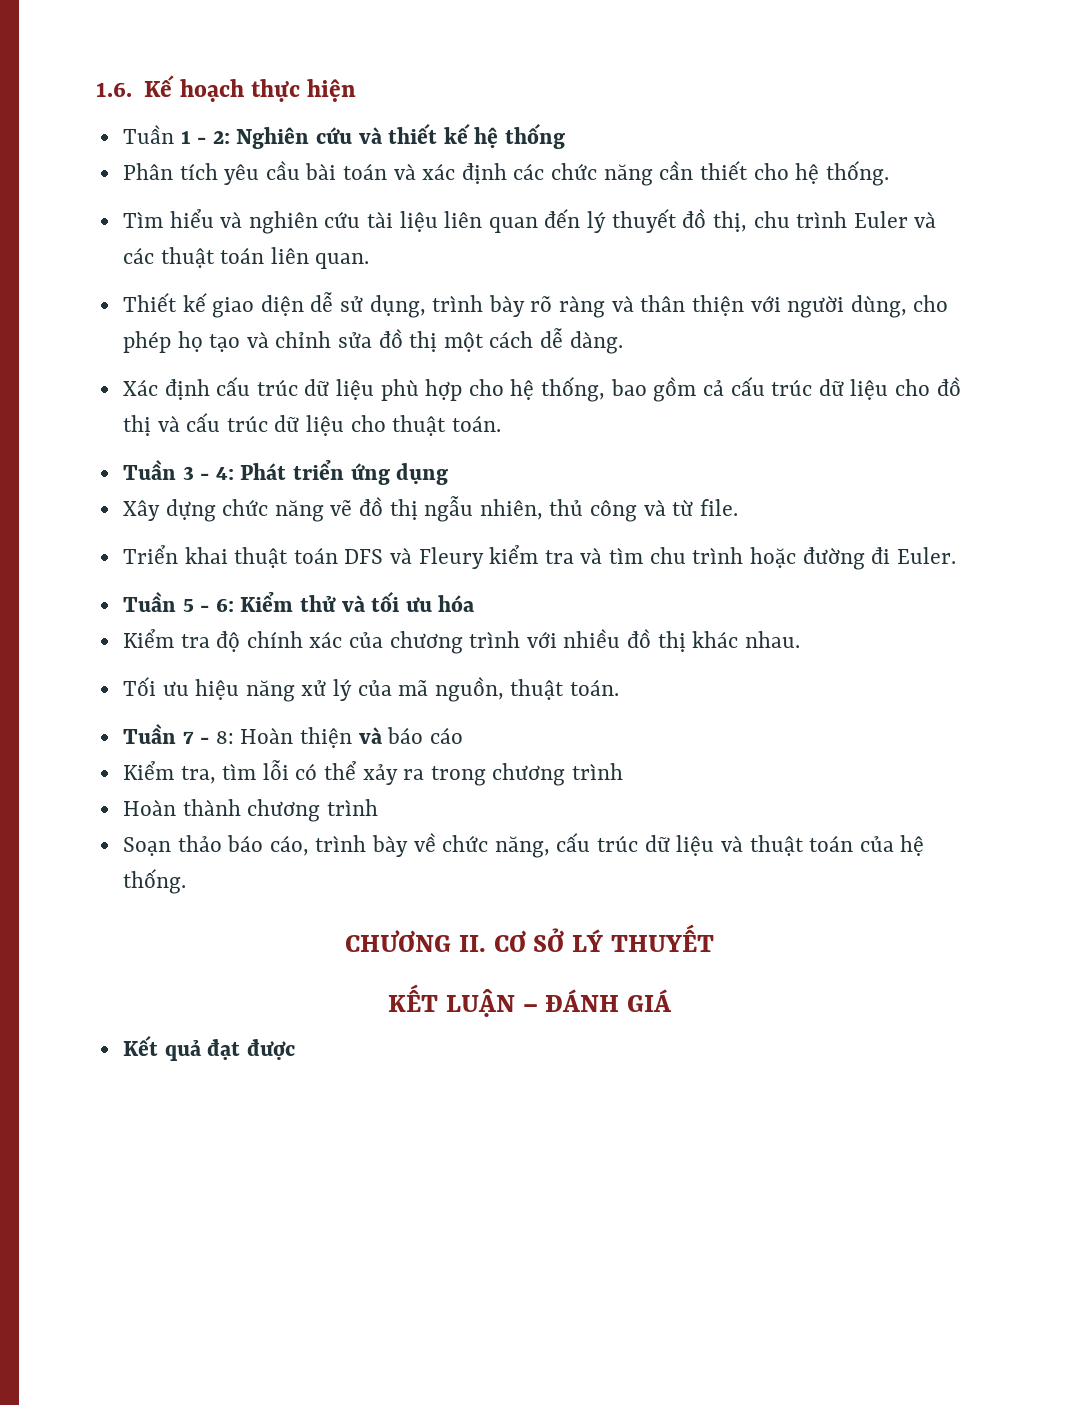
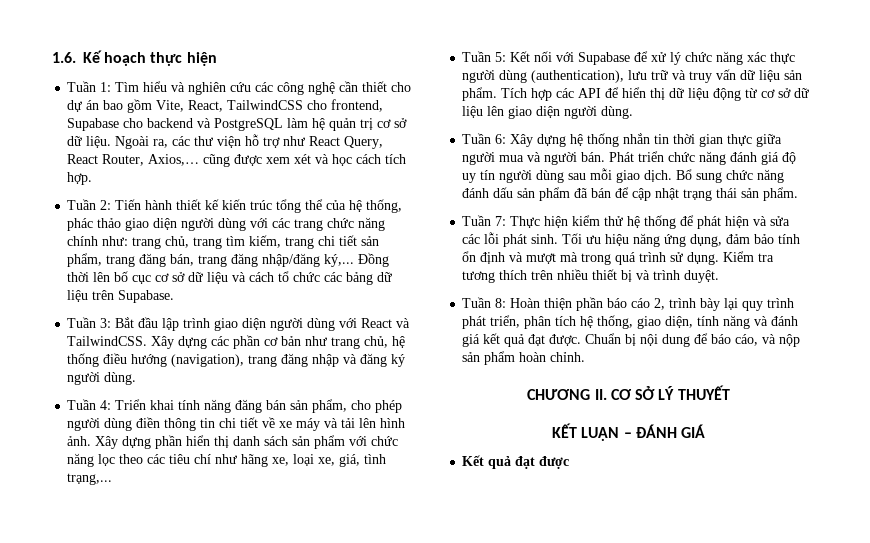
- Tuần 1 - 2: Nghiên cứu và thiết kế hệ thống
- Phân tích yêu cầu bài toán và xác định các chức năng cần thiết cho hệ thống.
- Tìm hiểu và nghiên cứu tài liệu liên quan đến lý thuyết đồ thị, chu trình Euler và các thuật toán liên quan.
- Thiết kế giao diện dễ sử dụng, trình bày rõ ràng và thân thiện với người dùng, cho phép họ tạo và chỉnh sửa đồ thị một cách dễ dàng.
- Xác định cấu trúc dữ liệu phù hợp cho hệ thống, bao gồm cả cấu trúc dữ liệu cho đồ thị và cấu trúc dữ liệu cho thuật toán.
- Tuần 3 - 4: Phát triển ứng dụng
- Xây dựng chức năng vẽ đồ thị ngẫu nhiên, thủ công và từ file.
- Triển khai thuật toán DFS và Fleury kiểm tra và tìm chu trình hoặc đường đi Euler.
- Tuần 5 - 6: Kiểm thử và tối ưu hóa
- Kiểm tra độ chính xác của chương trình với nhiều đồ thị khác nhau.
- Tối ưu hiệu năng xử lý của mã nguồn, thuật toán.
- Tuần 7 - 8: Hoàn thiện và báo cáo
- Kiểm tra, tìm lỗi có thể xảy ra trong chương trình
- Hoàn thành chương trình
- Soạn thảo báo cáo, trình bày về chức năng, cấu trúc dữ liệu và thuật toán của hệ thống.
+ Tuần 1: Tìm hiểu và nghiên cứu các công nghệ cần thiết cho dự án bao gồm Vite, React, TailwindCSS cho frontend, Supabase cho backend và PostgreSQL làm hệ quản trị cơ sở dữ liệu. Ngoài ra, các thư viện hỗ trợ như React Query, React Router, Axios,… cũng được xem xét và học cách tích hợp.
+ Tuần 2: Tiến hành thiết kế kiến trúc tổng thể của hệ thống, phác thảo giao diện người dùng với các trang chức năng chính như: trang chủ, trang tìm kiếm, trang chi tiết sản phẩm, trang đăng bán, trang đăng nhập/đăng ký,... Đồng thời lên bố cục cơ sở dữ liệu và cách tổ chức các bảng dữ liệu trên Supabase.
+ Tuần 3: Bắt đầu lập trình giao diện người dùng với React và TailwindCSS. Xây dựng các phần cơ bản như trang chủ, hệ thống điều hướng (navigation), trang đăng nhập và đăng ký người dùng.
+ Tuần 4: Triển khai tính năng đăng bán sản phẩm, cho phép người dùng điền thông tin chi tiết về xe máy và tải lên hình ảnh. Xây dựng phần hiển thị danh sách sản phẩm với chức năng lọc theo các tiêu chí như hãng xe, loại xe, giá, tình trạng,...
+ Tuần 5: Kết nối với Supabase để xử lý chức năng xác thực người dùng (authentication), lưu trữ và truy vấn dữ liệu sản phẩm. Tích hợp các API để hiển thị dữ liệu động từ cơ sở dữ liệu lên giao diện người dùng.
+ Tuần 6: Xây dựng hệ thống nhắn tin thời gian thực giữa người mua và người bán. Phát triển chức năng đánh giá độ uy tín người dùng sau mỗi giao dịch. Bổ sung chức năng đánh dấu sản phẩm đã bán để cập nhật trạng thái sản phẩm.
+ Tuần 7: Thực hiện kiểm thử hệ thống để phát hiện và sửa các lỗi phát sinh. Tối ưu hiệu năng ứng dụng, đảm bảo tính ổn định và mượt mà trong quá trình sử dụng. Kiểm tra tương thích trên nhiều thiết bị và trình duyệt.
+ Tuần 8: Hoàn thiện phần báo cáo 2, trình bày lại quy trình phát triển, phân tích hệ thống, giao diện, tính năng và đánh giá kết quả đạt được. Chuẩn bị nội dung để báo cáo, và nộp sản phẩm hoàn chỉnh.

